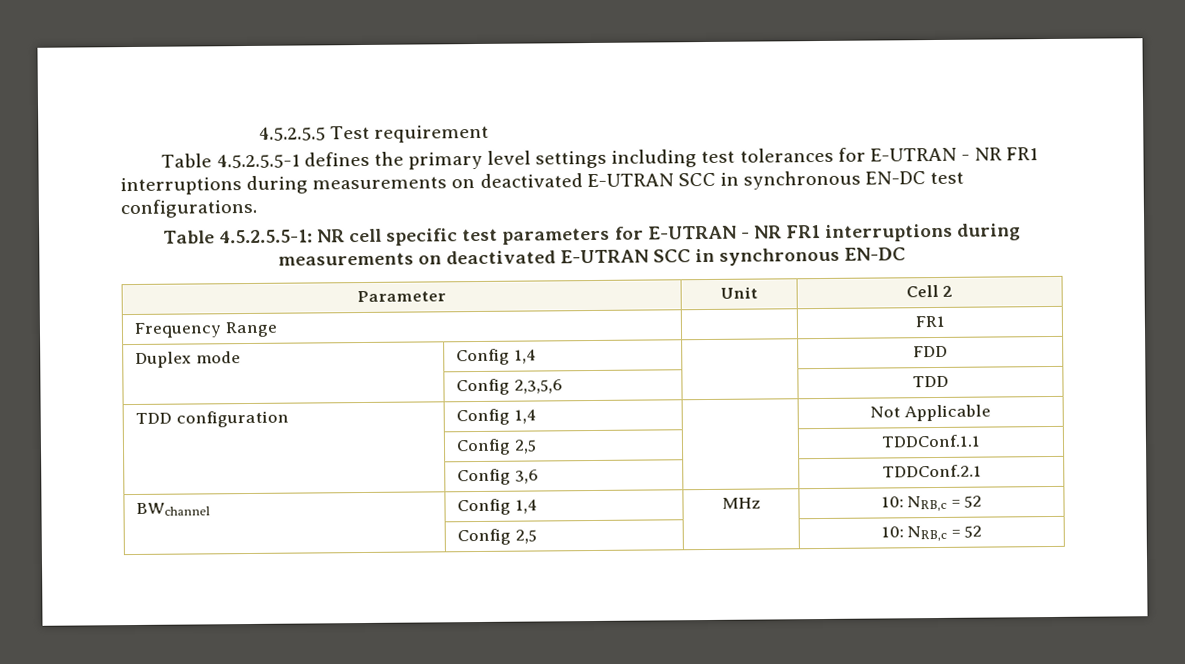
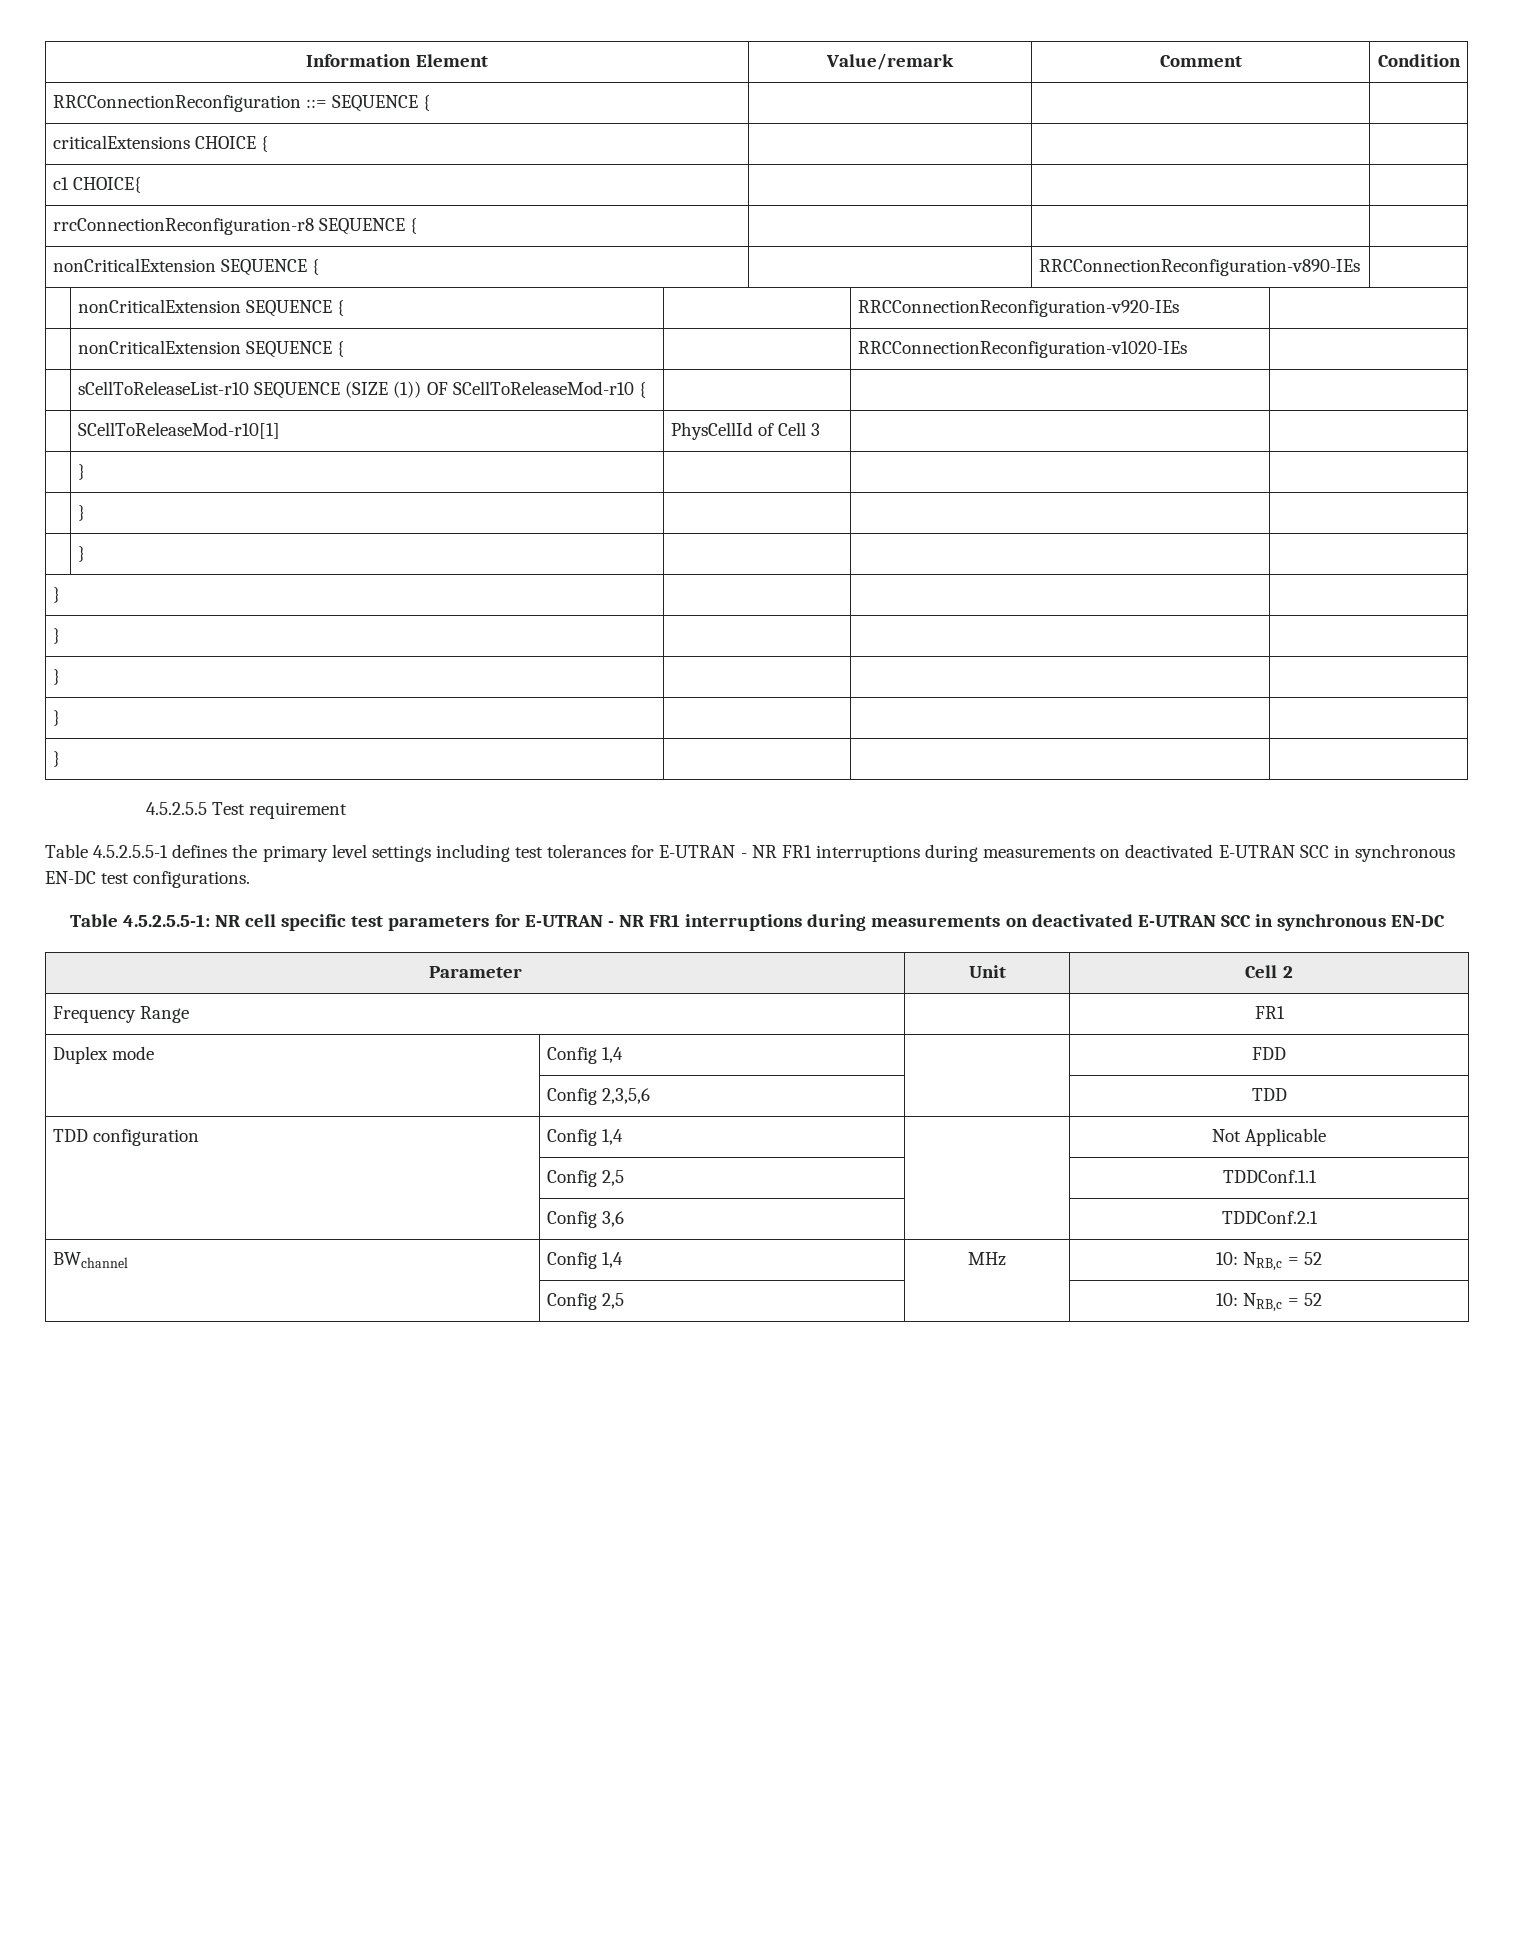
+ Information Element | Value/remark | Comment | Condition
+ RRCConnectionReconfiguration ::= SEQUENCE { | | |
+ criticalExtensions CHOICE { | | |
+ c1 CHOICE{ | | |
+ rrcConnectionReconfiguration-r8 SEQUENCE { | | |
+ nonCriticalExtension SEQUENCE { | | RRCConnectionReconfiguration-v890-IEs |
+ | nonCriticalExtension SEQUENCE { | | RRCConnectionReconfiguration-v920-IEs |
+ | nonCriticalExtension SEQUENCE { | | RRCConnectionReconfiguration-v1020-IEs |
+ | sCellToReleaseList-r10 SEQUENCE (SIZE (1)) OF SCellToReleaseMod-r10 { | | |
+ | SCellToReleaseMod-r10[1] | PhysCellId of Cell 3 | |
+ | } | | |
+ | } | | |
+ | } | | |
+ } | | |
+ } | | |
+ } | | |
+ } | | |
+ } | | |

